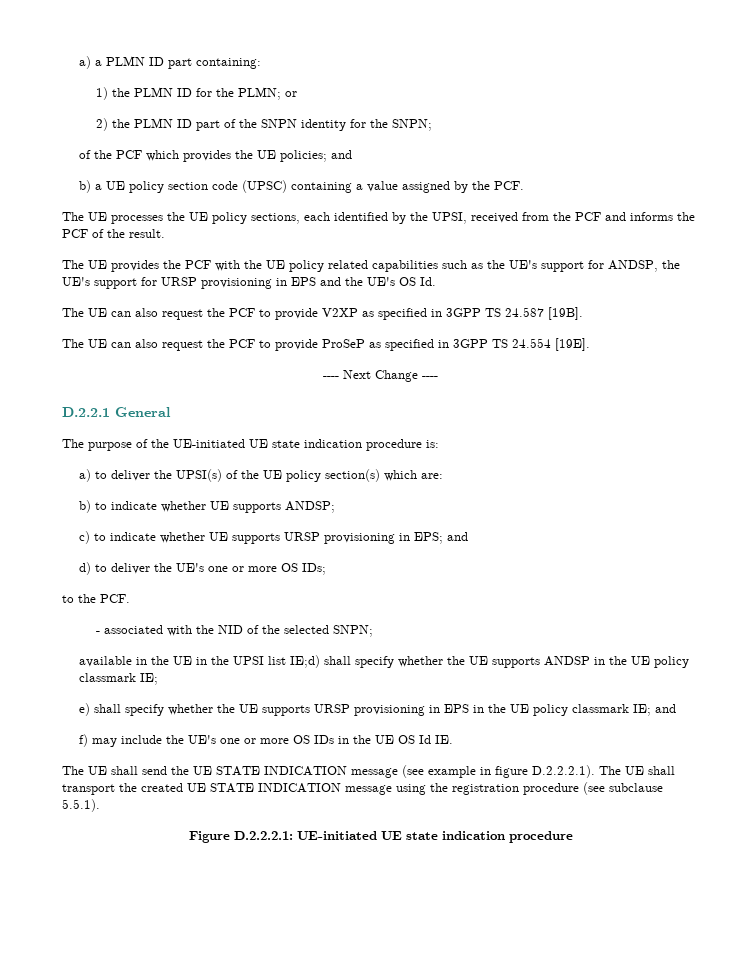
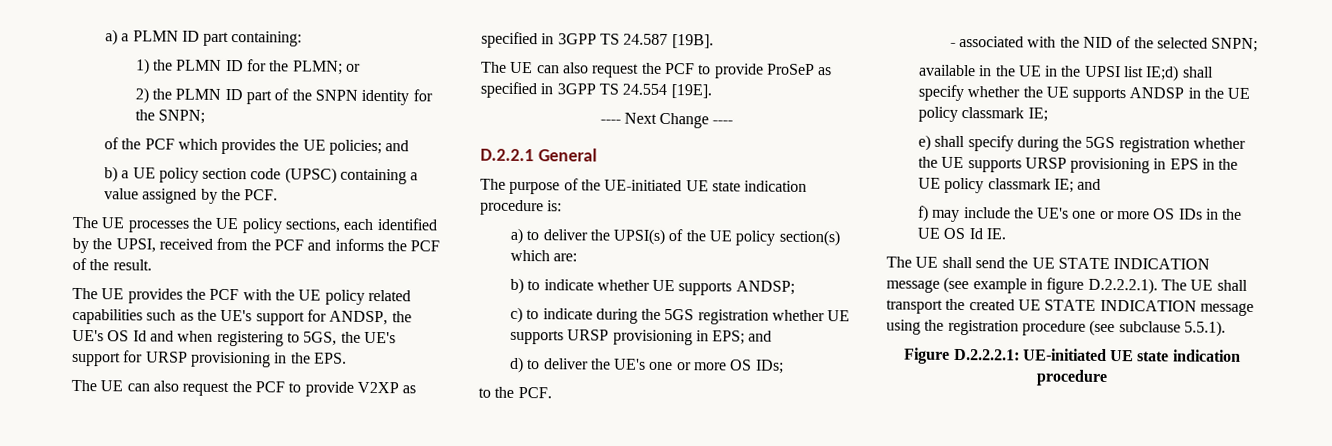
- The UE provides the PCF with the UE policy related capabilities such as the UE's support for ANDSP, the UE's support for URSP provisioning in EPS and the UE's OS Id.
+ The UE provides the PCF with the UE policy related capabilities such as the UE's support for ANDSP, the UE's OS Id and when registering to 5GS, the UE's support for URSP provisioning in the EPS.
- c) to indicate whether UE supports URSP provisioning in EPS; and
+ c) to indicate during the 5GS registration whether UE supports URSP provisioning in EPS; and
- e) shall specify whether the UE supports URSP provisioning in EPS in the UE policy classmark IE; and
+ e) shall specify during the 5GS registration whether the UE supports URSP provisioning in EPS in the UE policy classmark IE; and

